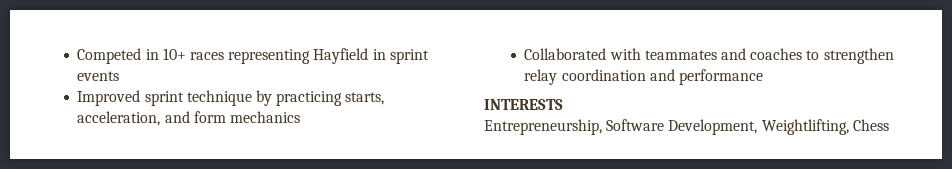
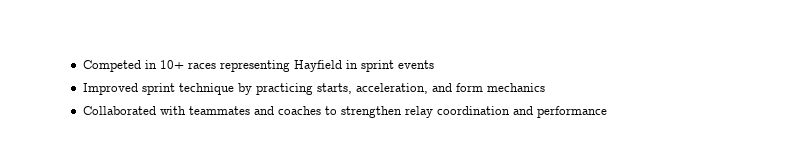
- INTERESTS
- Entrepreneurship, Software Development, Weightlifting, Chess

